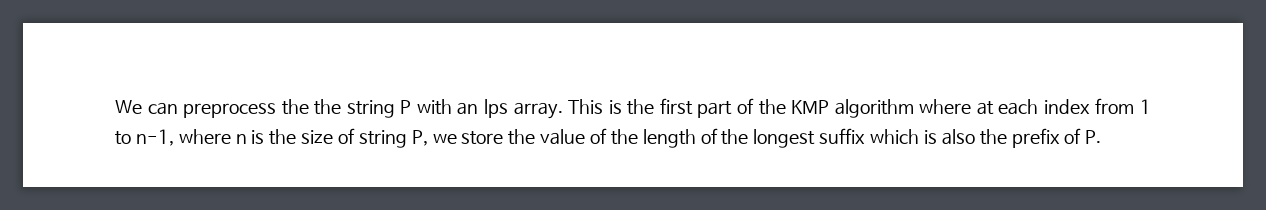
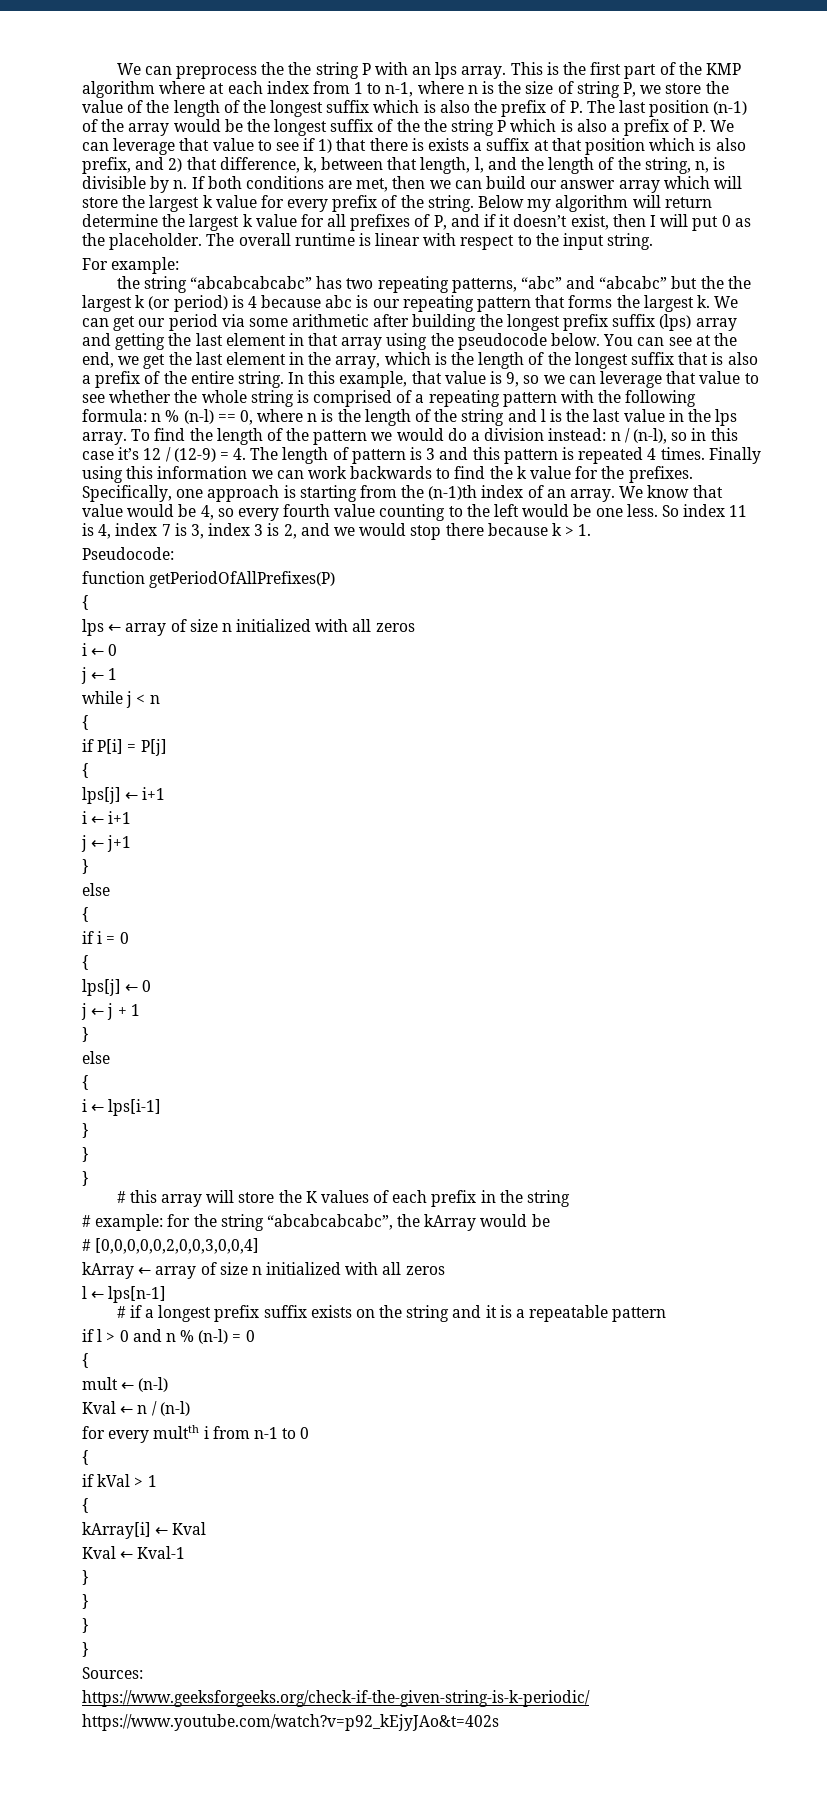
- This is the first part of the KMP algorithm where at each index from 1 to n-1, where n is the size of string P, we store the value of the length of the longest suffix which is also the prefix of P.
+ This is the first part of the KMP algorithm where at each index from 1 to n-1, where n is the size of string P, we store the value of the length of the longest suffix which is also the prefix of P. The last position (n-1) of the array would be the longest suffix of the the string P which is also a prefix of P. We can leverage that value to see if 1) that there is exists a suffix at that position which is also prefix, and 2) that difference, k, between that length, l, and the length of the string, n, is divisible by n. If both conditions are met, then we can build our answer array which will store the largest k value for every prefix of the string. Below my algorithm will return determine the largest k value for all prefixes of P, and if it doesn’t exist, then I will put 0 as the placeholder. The overall runtime is linear with respect to the input string.
+ For example:
+ the string “abcabcabcabc” has two repeating patterns, “abc” and “abcabc” but the the largest k (or period) is 4 because abc is our repeating pattern that forms the largest k. We can get our period via some arithmetic after building the longest prefix suffix (lps) array and getting the last element in that array using the pseudocode below. You can see at the end, we get the last element in the array, which is the length of the longest suffix that is also a prefix of the entire string. In this example, that value is 9, so we can leverage that value to see whether the whole string is comprised of a repeating pattern with the following formula: n % (n-l) == 0, where n is the length of the string and l is the last value in the lps array. To find the length of the pattern we would do a division instead: n / (n-l), so in this case it’s 12 / (12-9) = 4. The length of pattern is 3 and this pattern is repeated 4 times. Finally using this information we can work backwards to find the k value for the prefixes. Specifically, one approach is starting from the (n-1)th index of an array. We know that value would be 4, so every fourth value counting to the left would be one less. So index 11 is 4, index 7 is 3, index 3 is 2, and we would stop there because k > 1.
+ Pseudocode:
+ function getPeriodOfAllPrefixes(P)
+ {
+ lps ← array of size n initialized with all zeros
+ i ← 0
+ j ← 1
+ while j < n
+ {
+ if P[i] = P[j]
+ {
+ lps[j] ← i+1
+ i ← i+1
+ j ← j+1
+ }
+ else
+ {
+ if i = 0
+ {
+ lps[j] ← 0
+ j ← j + 1
+ }
+ else
+ {
+ i ← lps[i-1]
+ }
+ }
+ }
+ # this array will store the K values of each prefix in the string
+ # example: for the string “abcabcabcabc”, the kArray would be
+ # [0,0,0,0,0,2,0,0,3,0,0,4]
+ kArray ← array of size n initialized with all zeros
+ l ← lps[n-1]
+ # if a longest prefix suffix exists on the string and it is a repeatable pattern
+ if l > 0 and n % (n-l) = 0
+ {
+ mult ← (n-l)
+ Kval ← n / (n-l)
+ for every multth i from n-1 to 0
+ {
+ if kVal > 1
+ {
+ kArray[i] ← Kval
+ Kval ← Kval-1
+ }
+ }
+ }
+ }
+ Sources:
+ https://www.geeksforgeeks.org/check-if-the-given-string-is-k-periodic/
+ https://www.youtube.com/watch?v=p92_kEjyJAo&t=402s

